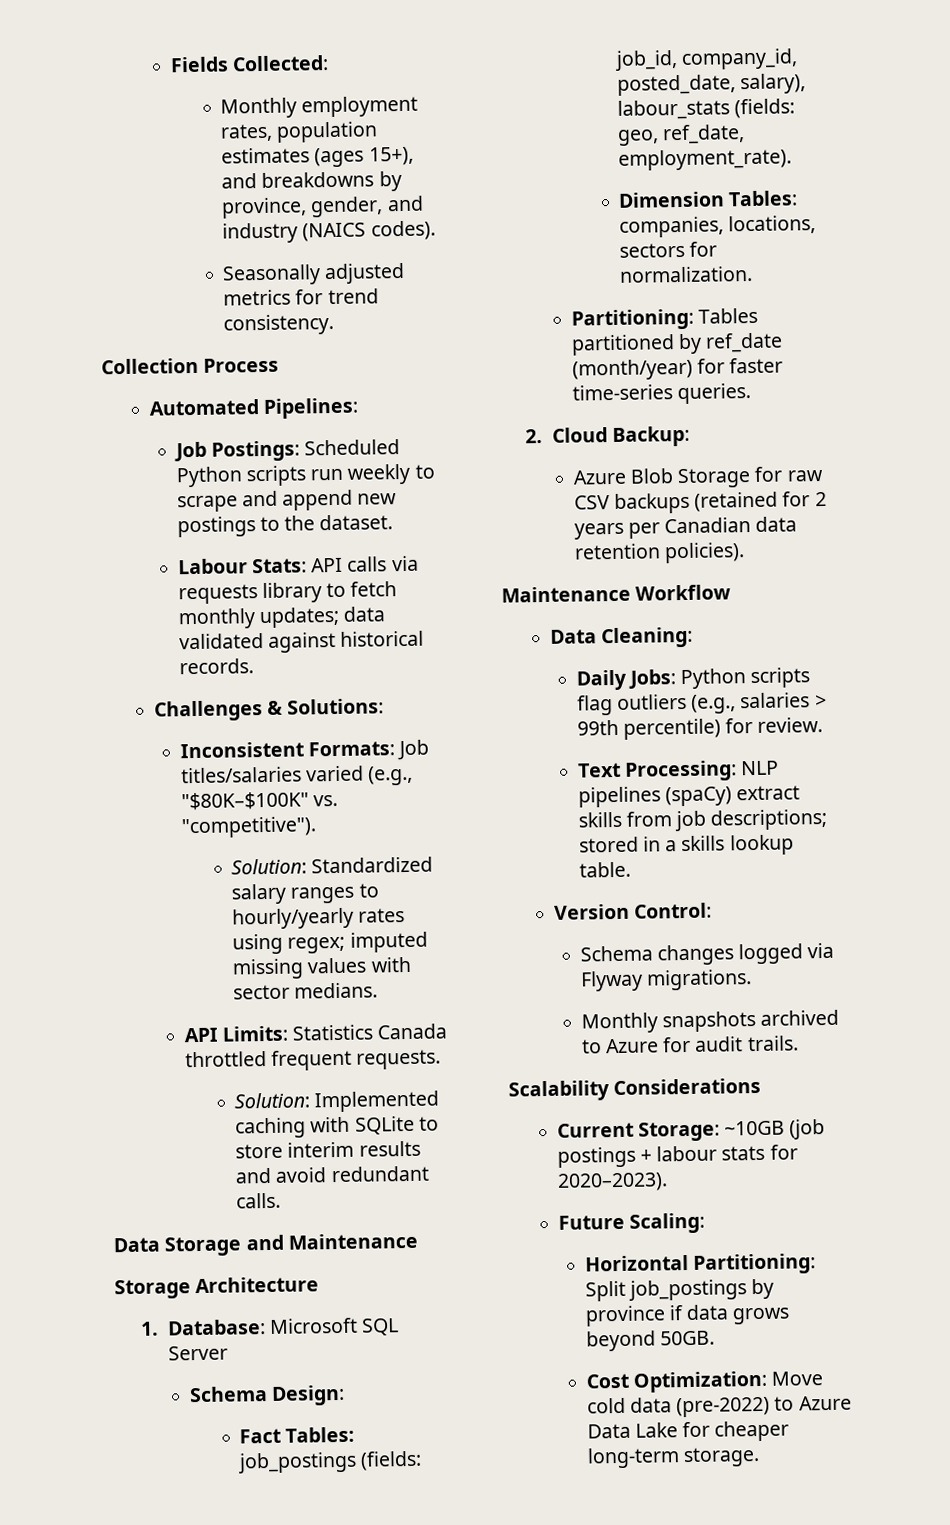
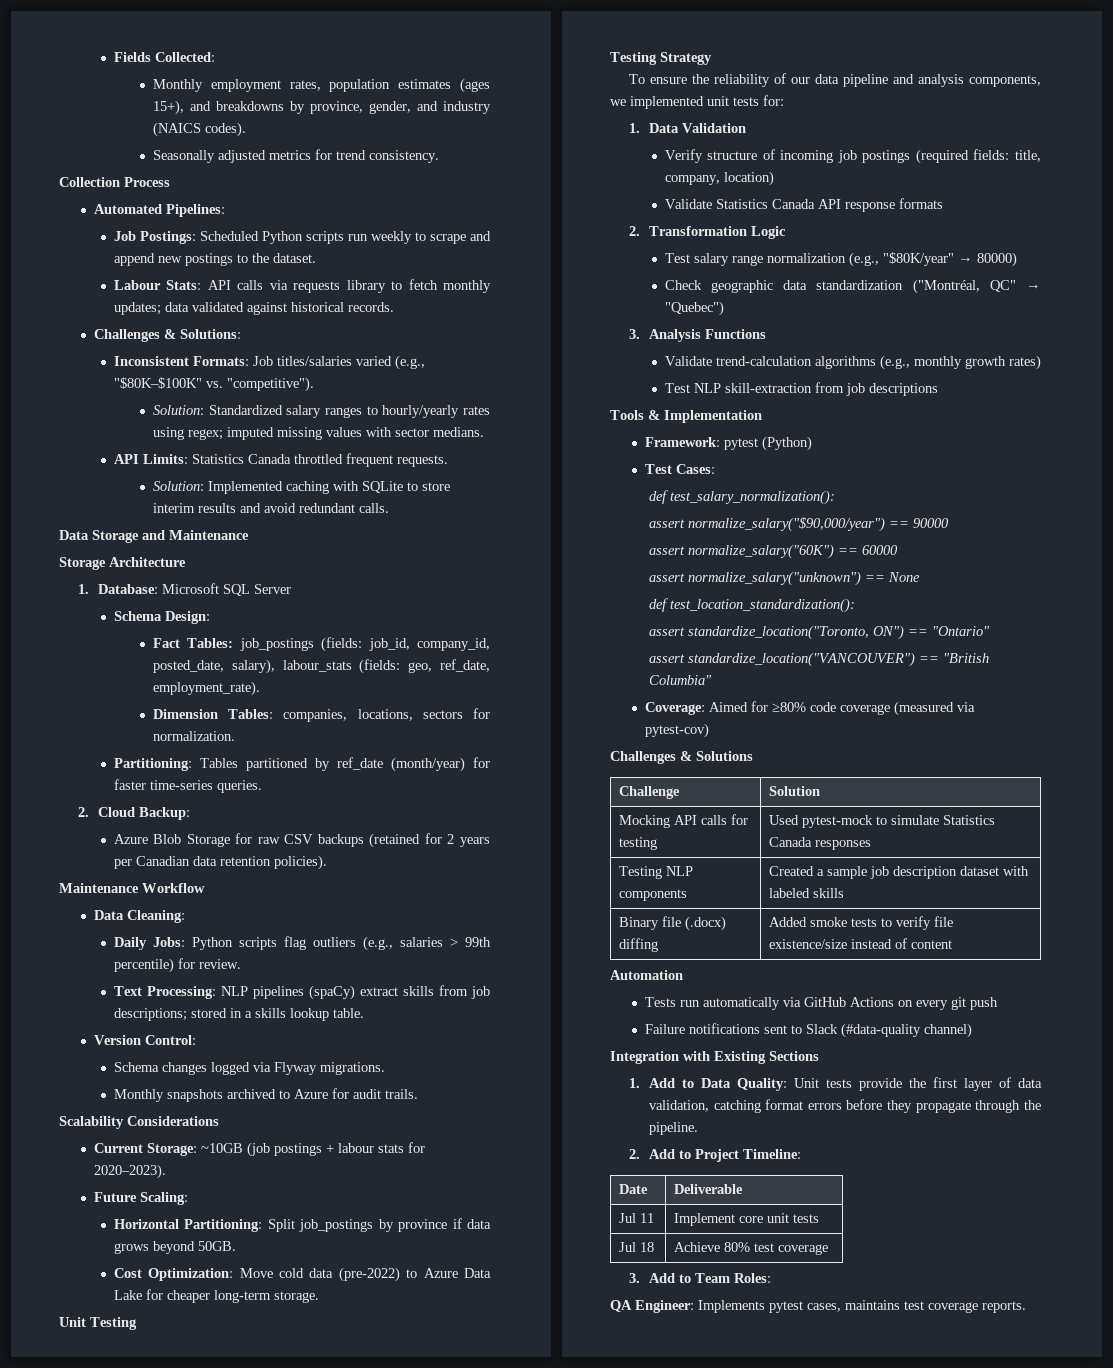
+ Unit Testing
+ Testing Strategy
+ To ensure the reliability of our data pipeline and analysis components, we implemented unit tests for:
+ 1. Data Validation
+ Verify structure of incoming job postings (required fields: title, company, location)
+ Validate Statistics Canada API response formats
+ 2. Transformation Logic
+ Test salary range normalization (e.g., "$80K/year" → 80000)
+ Check geographic data standardization ("Montréal, QC" → "Quebec")
+ 3. Analysis Functions
+ Validate trend-calculation algorithms (e.g., monthly growth rates)
+ Test NLP skill-extraction from job descriptions
+ Tools & Implementation
+ Framework: pytest (Python)
+ Test Cases:
+ def test_salary_normalization():
+ assert normalize_salary("$90,000/year") == 90000
+ assert normalize_salary("60K") == 60000
+ assert normalize_salary("unknown") == None
+ def test_location_standardization():
+ assert standardize_location("Toronto, ON") == "Ontario"
+ assert standardize_location("VANCOUVER") == "British Columbia"
+ Coverage: Aimed for ≥80% code coverage (measured via pytest-cov)
+ Challenges & Solutions
+ Challenge | Solution
+ Mocking API calls for testing | Used pytest-mock to simulate Statistics Canada responses
+ Testing NLP components | Created a sample job description dataset with labeled skills
+ Binary file (.docx) diffing | Added smoke tests to verify file existence/size instead of content
+ Automation
+ Tests run automatically via GitHub Actions on every git push
+ Failure notifications sent to Slack (#data-quality channel)
+ Integration with Existing Sections
+ 1. Add to Data Quality: Unit tests provide the first layer of data validation, catching format errors before they propagate through the pipeline.
+ 2. Add to Project Timeline:
+ Date | Deliverable
+ Jul 11 | Implement core unit tests
+ Jul 18 | Achieve 80% test coverage
+ 3. Add to Team Roles:
+ QA Engineer: Implements pytest cases, maintains test coverage reports.

